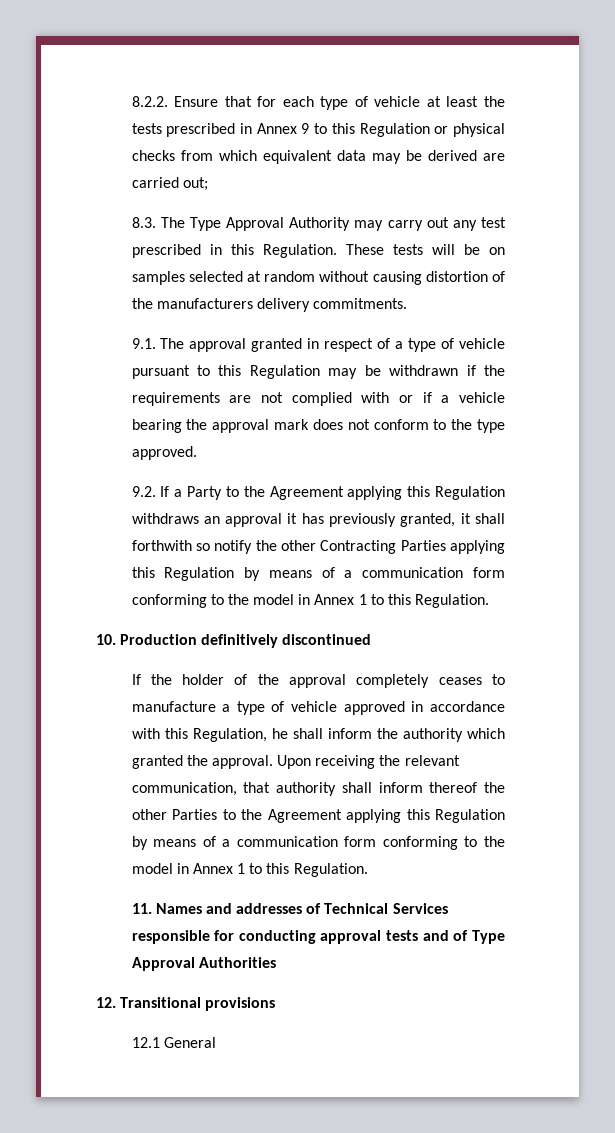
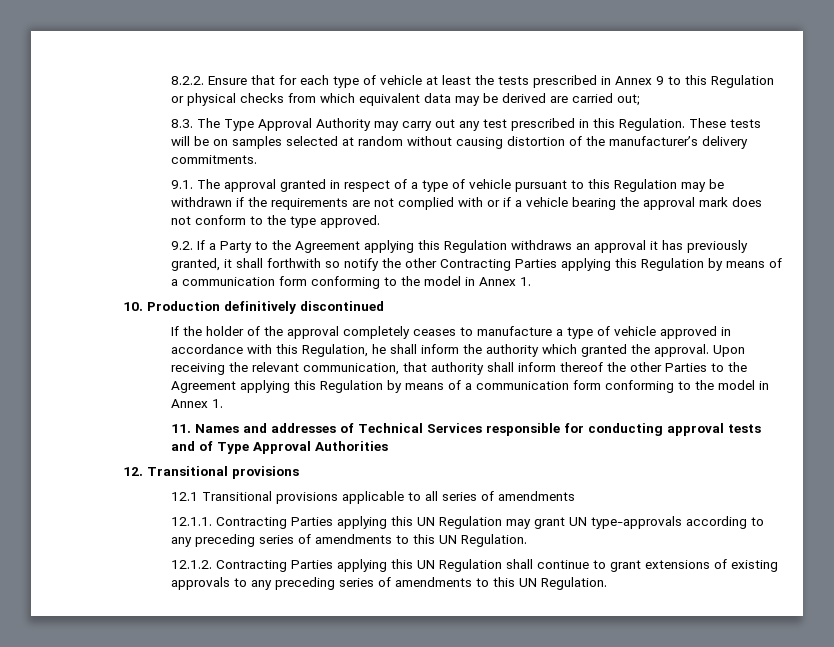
- These tests will be on samples selected at random without causing distortion of the manufacturers delivery commitments.
+ These tests will be on samples selected at random without causing distortion of the manufacturer’s delivery commitments.
- 9.2. If a Party to the Agreement applying this Regulation withdraws an approval it has previously granted, it shall forthwith so notify the other Contracting Parties applying this Regulation by means of a communication form conforming to the model in Annex 1 to this Regulation.
+ 9.2. If a Party to the Agreement applying this Regulation withdraws an approval it has previously granted, it shall forthwith so notify the other Contracting Parties applying this Regulation by means of a communication form conforming to the model in Annex 1.
- Upon receiving the relevant communication, that authority shall inform thereof the other Parties to the Agreement applying this Regulation by means of a communication form conforming to the model in Annex 1 to this Regulation.
+ Upon receiving the relevant communication, that authority shall inform thereof the other Parties to the Agreement applying this Regulation by means of a communication form conforming to the model in Annex 1.
- 12.1 General
+ 12.1 Transitional provisions applicable to all series of amendments
+ 12.1.1. Contracting Parties applying this UN Regulation may grant UN type-approvals according to any preceding series of amendments to this UN Regulation.
+ 12.1.2. Contracting Parties applying this UN Regulation shall continue to grant extensions of existing approvals to any preceding series of amendments to this UN Regulation.

